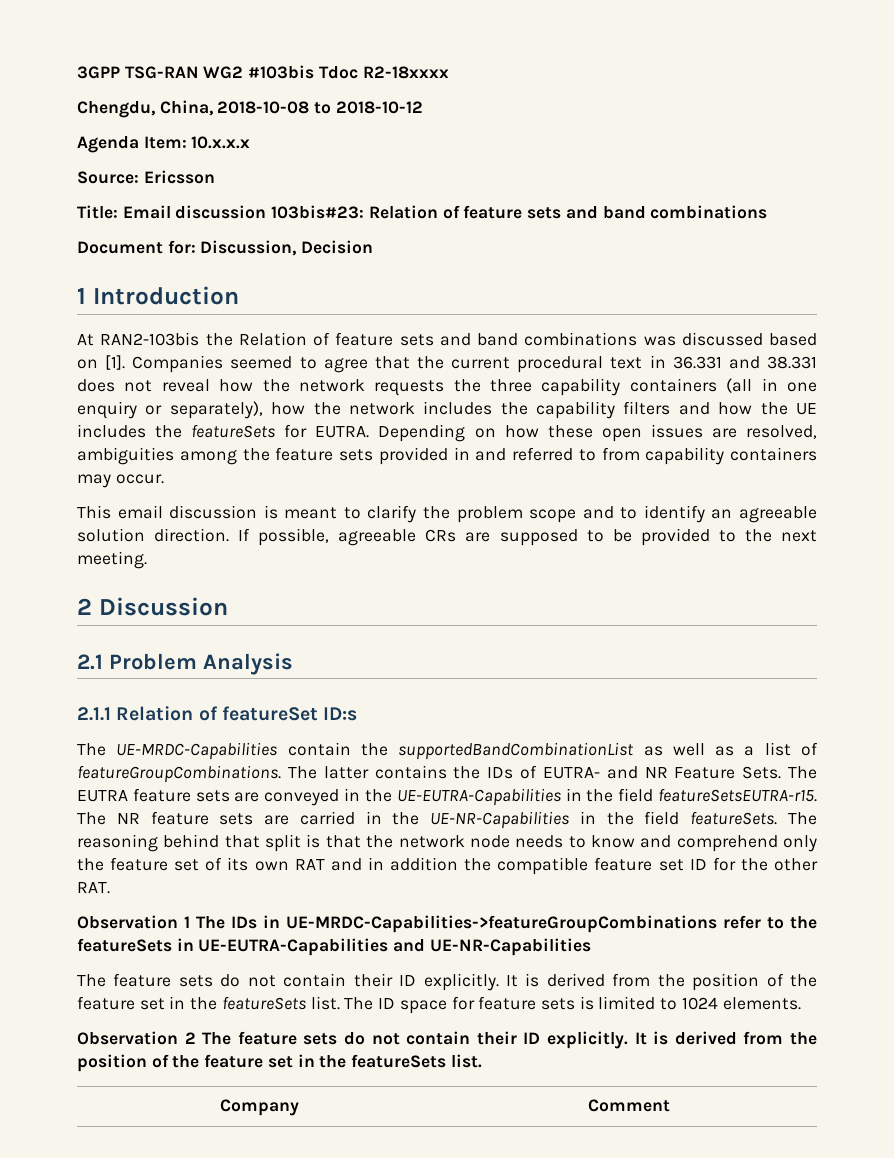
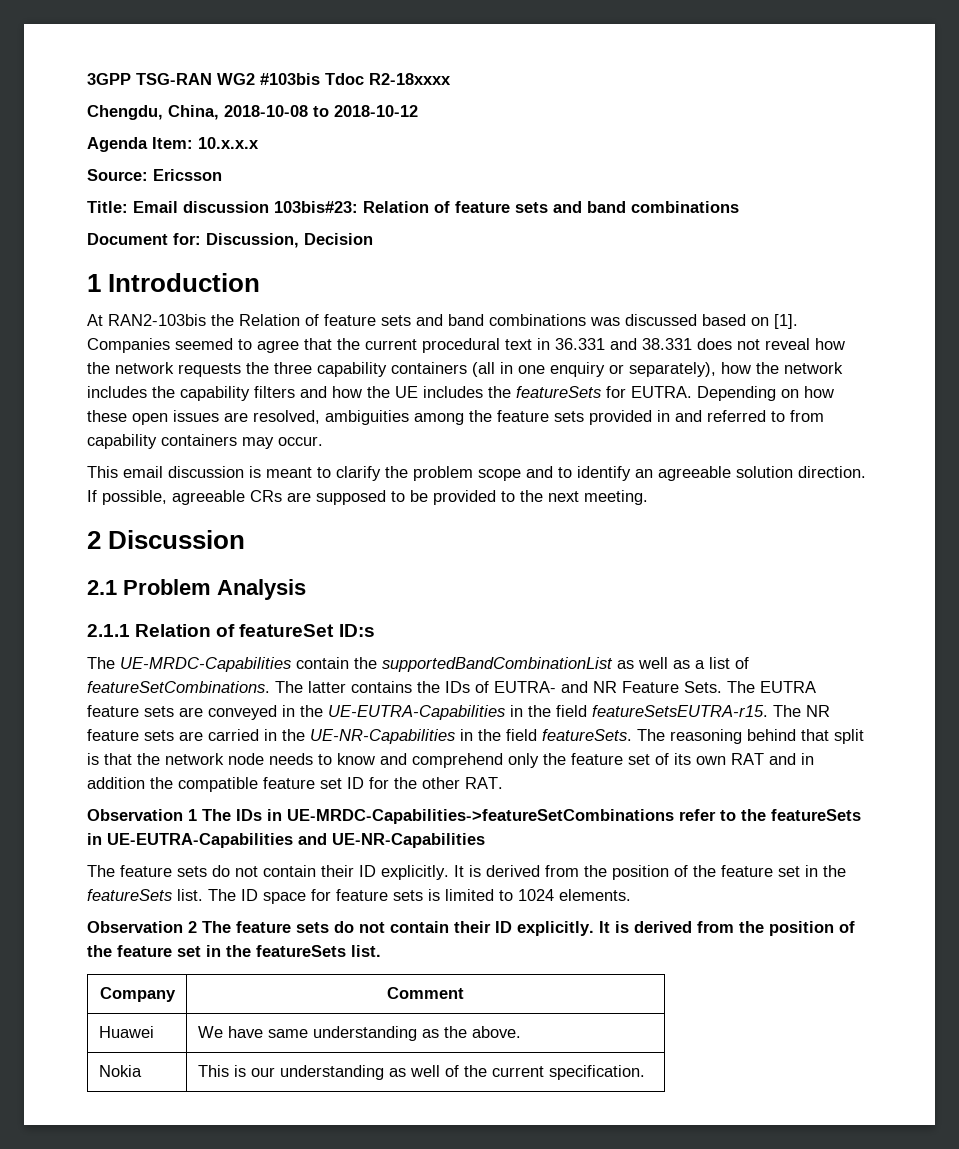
- The UE-MRDC-Capabilities contain the supportedBandCombinationList as well as a list of featureGroupCombinations.
+ The UE-MRDC-Capabilities contain the supportedBandCombinationList as well as a list of featureSetCombinations.
- Observation 1 The IDs in UE-MRDC-Capabilities->featureGroupCombinations refer to the featureSets in UE-EUTRA-Capabilities and UE-NR-Capabilities
+ Observation 1 The IDs in UE-MRDC-Capabilities->featureSetCombinations refer to the featureSets in UE-EUTRA-Capabilities and UE-NR-Capabilities
+ Huawei | We have same understanding as the above.
+ Nokia | This is our understanding as well of the current specification.

